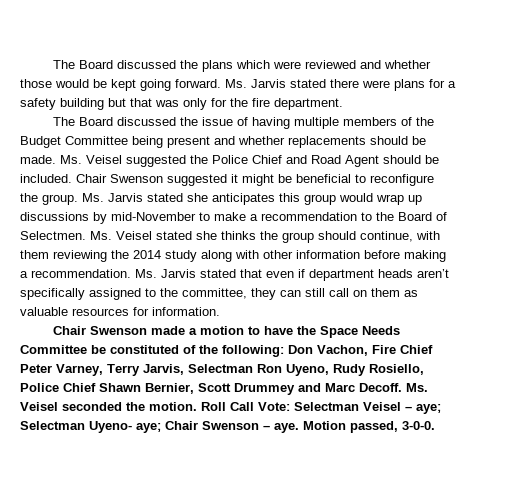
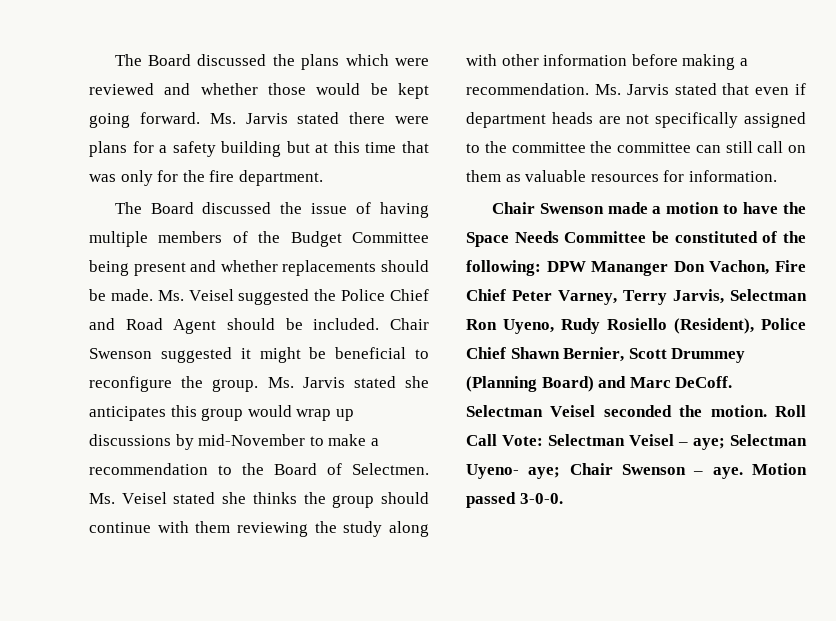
- Ms. Jarvis stated there were plans for a safety building but that was only for the fire department.
+ Ms. Jarvis stated there were plans for a safety building but at this time that was only for the fire department.
- Ms. Veisel stated she thinks the group should continue, with them reviewing the 2014 study along with other information before making a recommendation.
+ Ms. Veisel stated she thinks the group should continue with them reviewing the study along with other information before making a recommendation.
- Ms. Jarvis stated that even if department heads aren’t specifically assigned to the committee, they can still call on them as valuable resources for information.
+ Ms. Jarvis stated that even if department heads are not specifically assigned to the committee the committee can still call on them as valuable resources for information.
- Chair Swenson made a motion to have the Space Needs Committee be constituted of the following: Don Vachon, Fire Chief Peter Varney, Terry Jarvis, Selectman Ron Uyeno, Rudy Rosiello, Police Chief Shawn Bernier, Scott Drummey and Marc Decoff. Ms. Veisel seconded the motion.
+ Chair Swenson made a motion to have the Space Needs Committee be constituted of the following: DPW Mananger Don Vachon, Fire Chief Peter Varney, Terry Jarvis, Selectman Ron Uyeno, Rudy Rosiello (Resident), Police Chief Shawn Bernier, Scott Drummey (Planning Board) and Marc DeCoff. Selectman Veisel seconded the motion.
- Motion passed, 3-0-0.
+ Motion passed 3-0-0.

